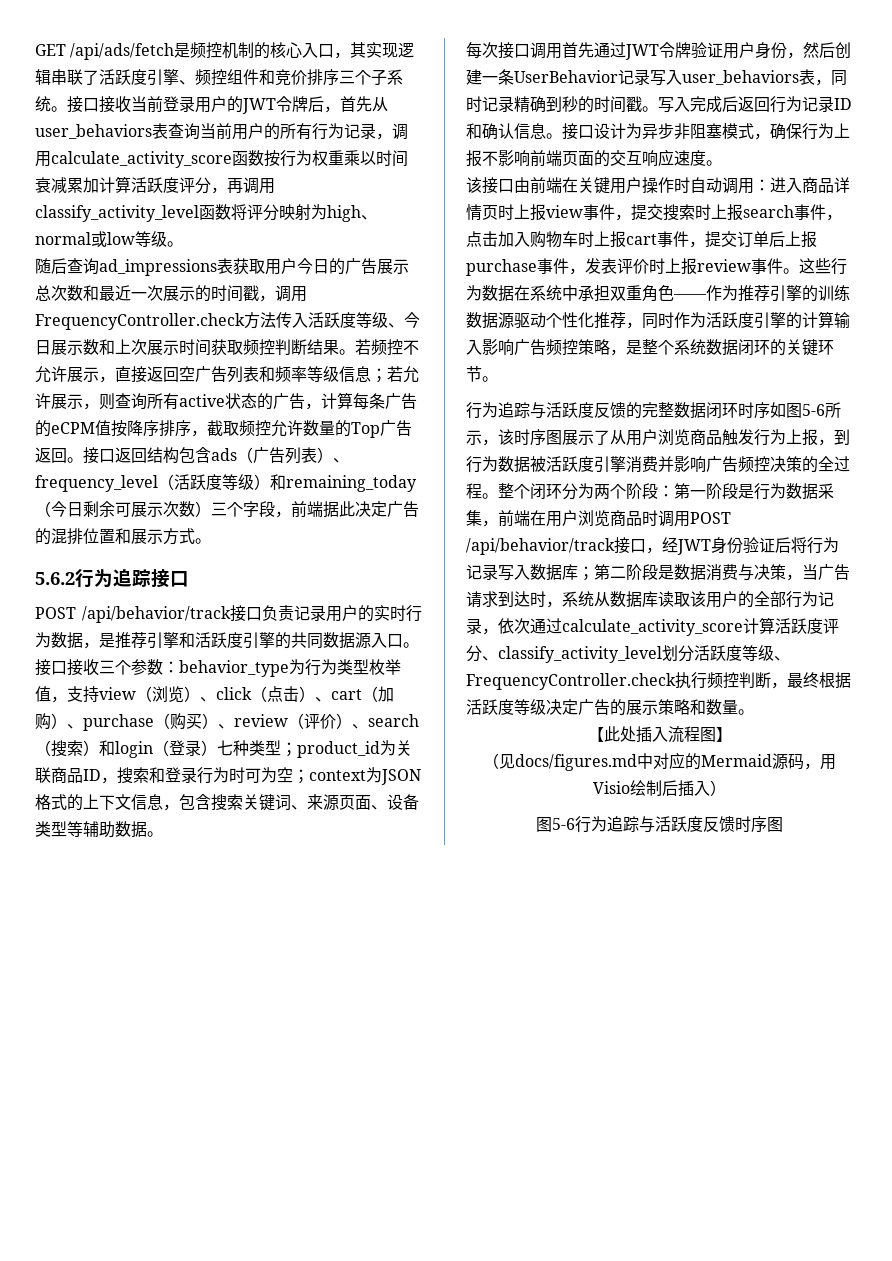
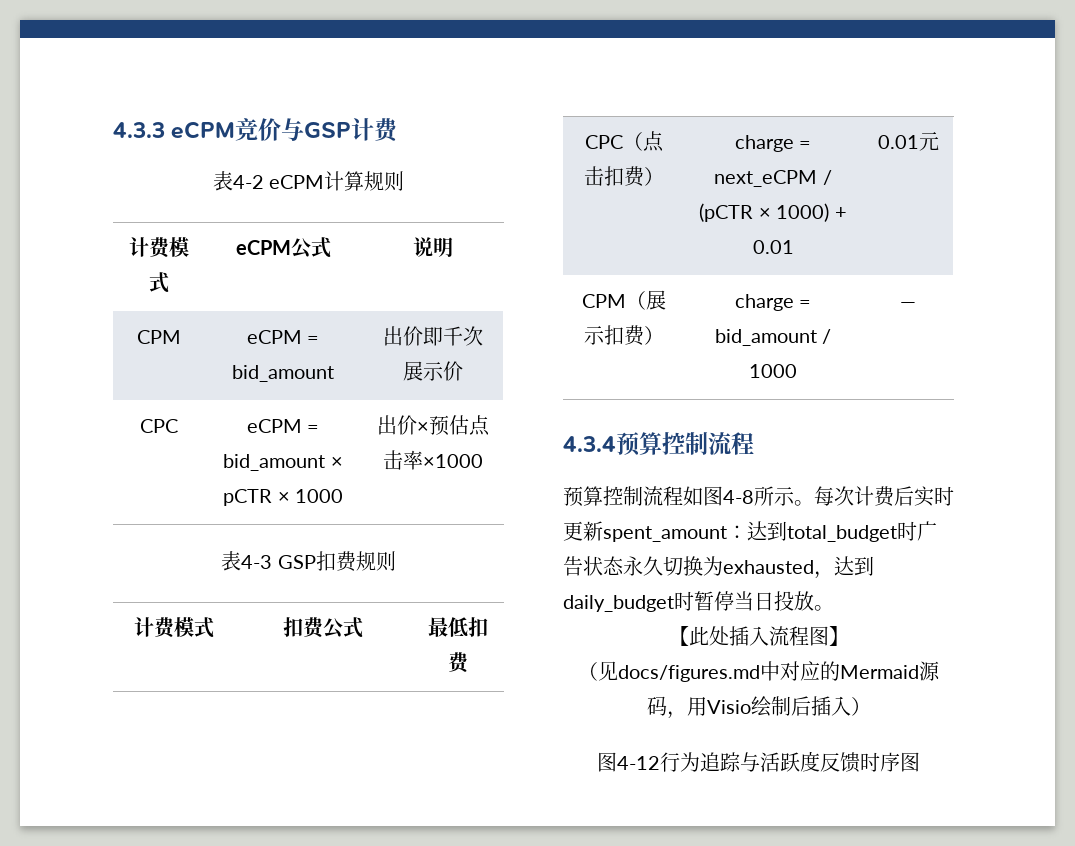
- GET /api/ads/fetch是频控机制的核心入口，其实现逻辑串联了活跃度引擎、频控组件和竞价排序三个子系统。接口接收当前登录用户的JWT令牌后，首先从user_behaviors表查询当前用户的所有行为记录，调用calculate_activity_score函数按行为权重乘以时间衰减累加计算活跃度评分，再调用classify_activity_level函数将评分映射为high、normal或low等级。
- 随后查询ad_impressions表获取用户今日的广告展示总次数和最近一次展示的时间戳，调用FrequencyController.check方法传入活跃度等级、今日展示数和上次展示时间获取频控判断结果。若频控不允许展示，直接返回空广告列表和频率等级信息；若允许展示，则查询所有active状态的广告，计算每条广告的eCPM值按降序排序，截取频控允许数量的Top广告返回。接口返回结构包含ads（广告列表）、frequency_level（活跃度等级）和remaining_today（今日剩余可展示次数）三个字段，前端据此决定广告的混排位置和展示方式。
- 5.6.2行为追踪接口
- POST /api/behavior/track接口负责记录用户的实时行为数据，是推荐引擎和活跃度引擎的共同数据源入口。接口接收三个参数：behavior_type为行为类型枚举值，支持view（浏览）、click（点击）、cart（加购）、purchase（购买）、review（评价）、search（搜索）和login（登录）七种类型；product_id为关联商品ID，搜索和登录行为时可为空；context为JSON格式的上下文信息，包含搜索关键词、来源页面、设备类型等辅助数据。
- 每次接口调用首先通过JWT令牌验证用户身份，然后创建一条UserBehavior记录写入user_behaviors表，同时记录精确到秒的时间戳。写入完成后返回行为记录ID和确认信息。接口设计为异步非阻塞模式，确保行为上报不影响前端页面的交互响应速度。
- 该接口由前端在关键用户操作时自动调用：进入商品详情页时上报view事件，提交搜索时上报search事件，点击加入购物车时上报cart事件，提交订单后上报purchase事件，发表评价时上报review事件。这些行为数据在系统中承担双重角色——作为推荐引擎的训练数据源驱动个性化推荐，同时作为活跃度引擎的计算输入影响广告频控策略，是整个系统数据闭环的关键环节。
- 行为追踪与活跃度反馈的完整数据闭环时序如图5-6所示，该时序图展示了从用户浏览商品触发行为上报，到行为数据被活跃度引擎消费并影响广告频控决策的全过程。整个闭环分为两个阶段：第一阶段是行为数据采集，前端在用户浏览商品时调用POST /api/behavior/track接口，经JWT身份验证后将行为记录写入数据库；第二阶段是数据消费与决策，当广告请求到达时，系统从数据库读取该用户的全部行为记录，依次通过calculate_activity_score计算活跃度评分、classify_activity_level划分活跃度等级、FrequencyController.check执行频控判断，最终根据活跃度等级决定广告的展示策略和数量。
+ 4.3.3 eCPM竞价与GSP计费
+ 表4-2 eCPM计算规则
+ 计费模式 | eCPM公式 | 说明
+ CPM | eCPM = bid_amount | 出价即千次展示价
+ CPC | eCPM = bid_amount × pCTR × 1000 | 出价×预估点击率×1000
+ 表4-3 GSP扣费规则
+ 计费模式 | 扣费公式 | 最低扣费
+ CPC（点击扣费） | charge = next_eCPM / (pCTR × 1000) + 0.01 | 0.01元
+ CPM（展示扣费） | charge = bid_amount / 1000 | —
+ 4.3.4预算控制流程
+ 预算控制流程如图4-8所示。每次计费后实时更新spent_amount：达到total_budget时广告状态永久切换为exhausted，达到daily_budget时暂停当日投放。
- 图5-6行为追踪与活跃度反馈时序图
+ 图4-12行为追踪与活跃度反馈时序图

